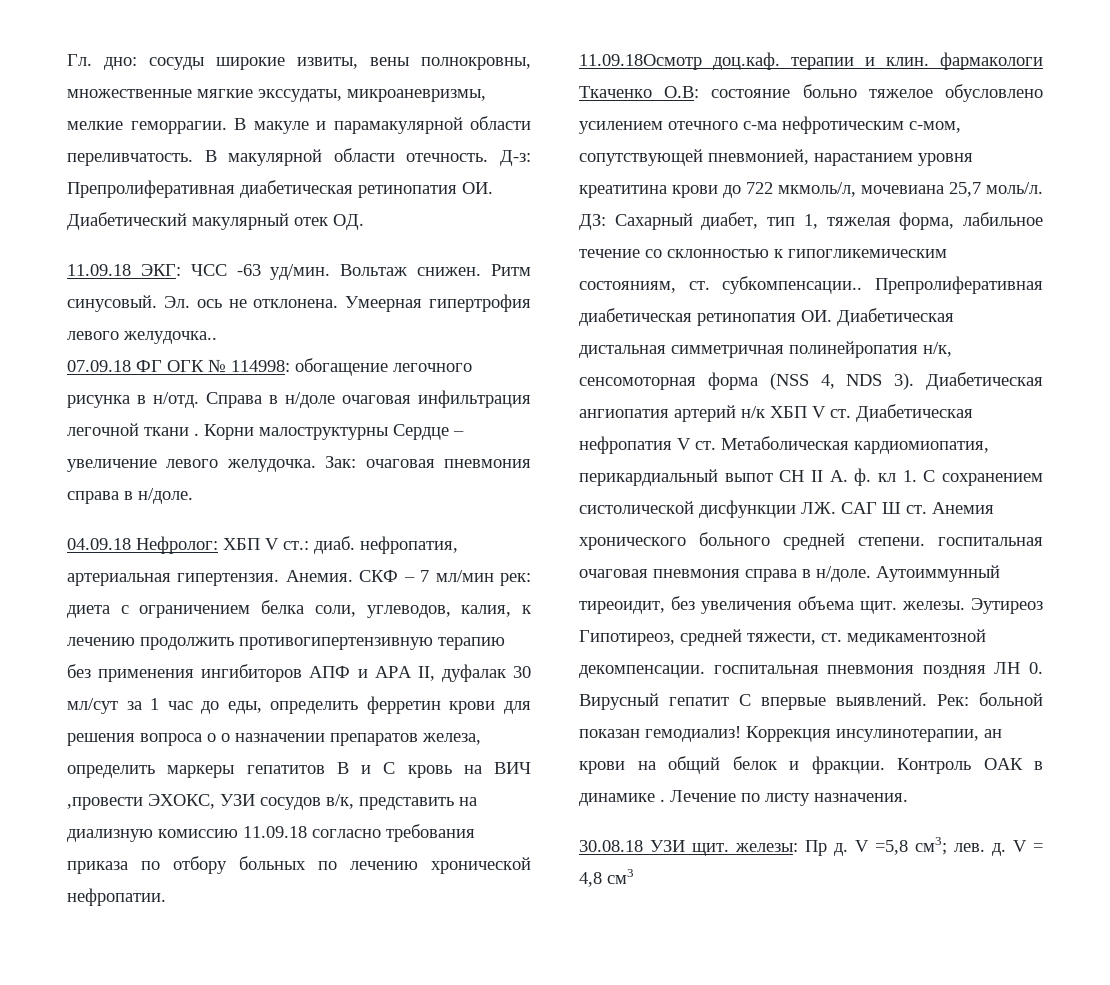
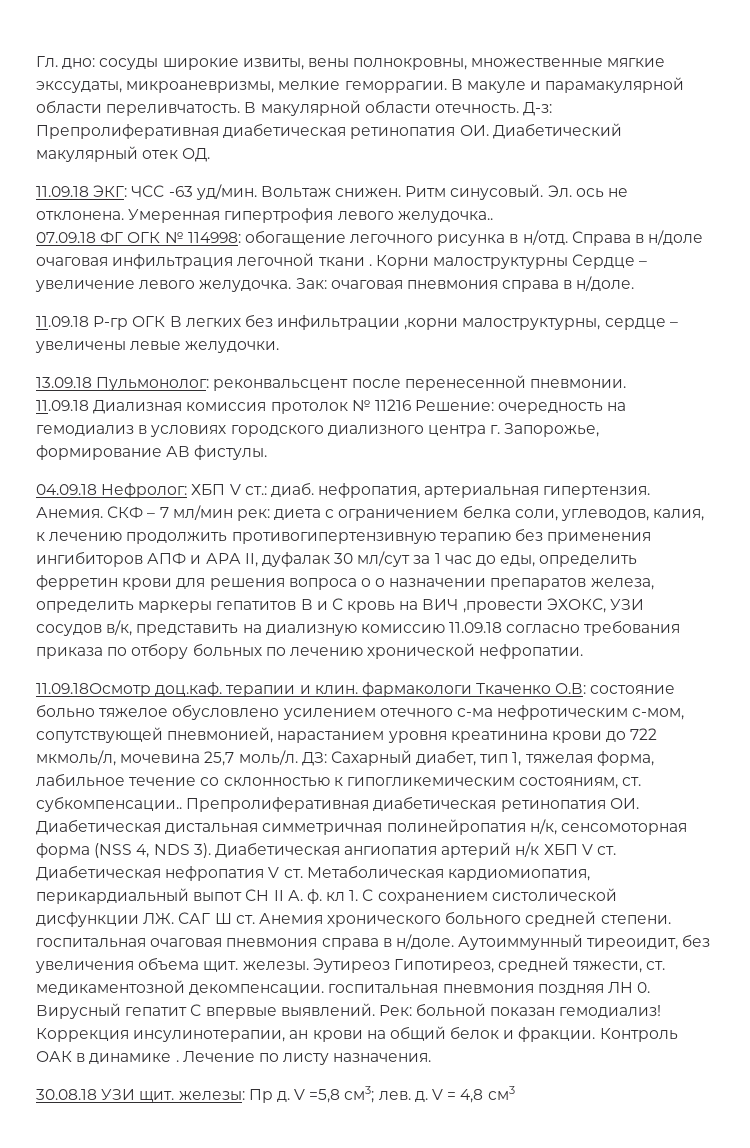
- Умеерная гипертрофия левого желудочка..
+ Умеренная гипертрофия левого желудочка..
+ 11.09.18 Р-гр ОГК В легких без инфильтрации ,корни малоструктурны, сердце – увеличены левые желудочки.
+ 13.09.18 Пульмонолог: реконвальсцент после перенесенной пневмонии.
+ 11.09.18 Диализная комиссия протолок № 11216 Решение: очередность на гемодиализ в условиях городского диализного центра г. Запорожье, формирование АВ фистулы.
- 11.09.18Осмотр доц.каф. терапии и клин. фармакологи Ткаченко О.В: состояние больно тяжелое обусловлено усилением отечного с-ма нефротическим с-мом, сопутствующей пневмонией, нарастанием уровня креатитина крови до 722 мкмоль/л, мочевиана 25,7 моль/л.
+ 11.09.18Осмотр доц.каф. терапии и клин. фармакологи Ткаченко О.В: состояние больно тяжелое обусловлено усилением отечного с-ма нефротическим с-мом, сопутствующей пневмонией, нарастанием уровня креатинина крови до 722 мкмоль/л, мочевина 25,7 моль/л.

